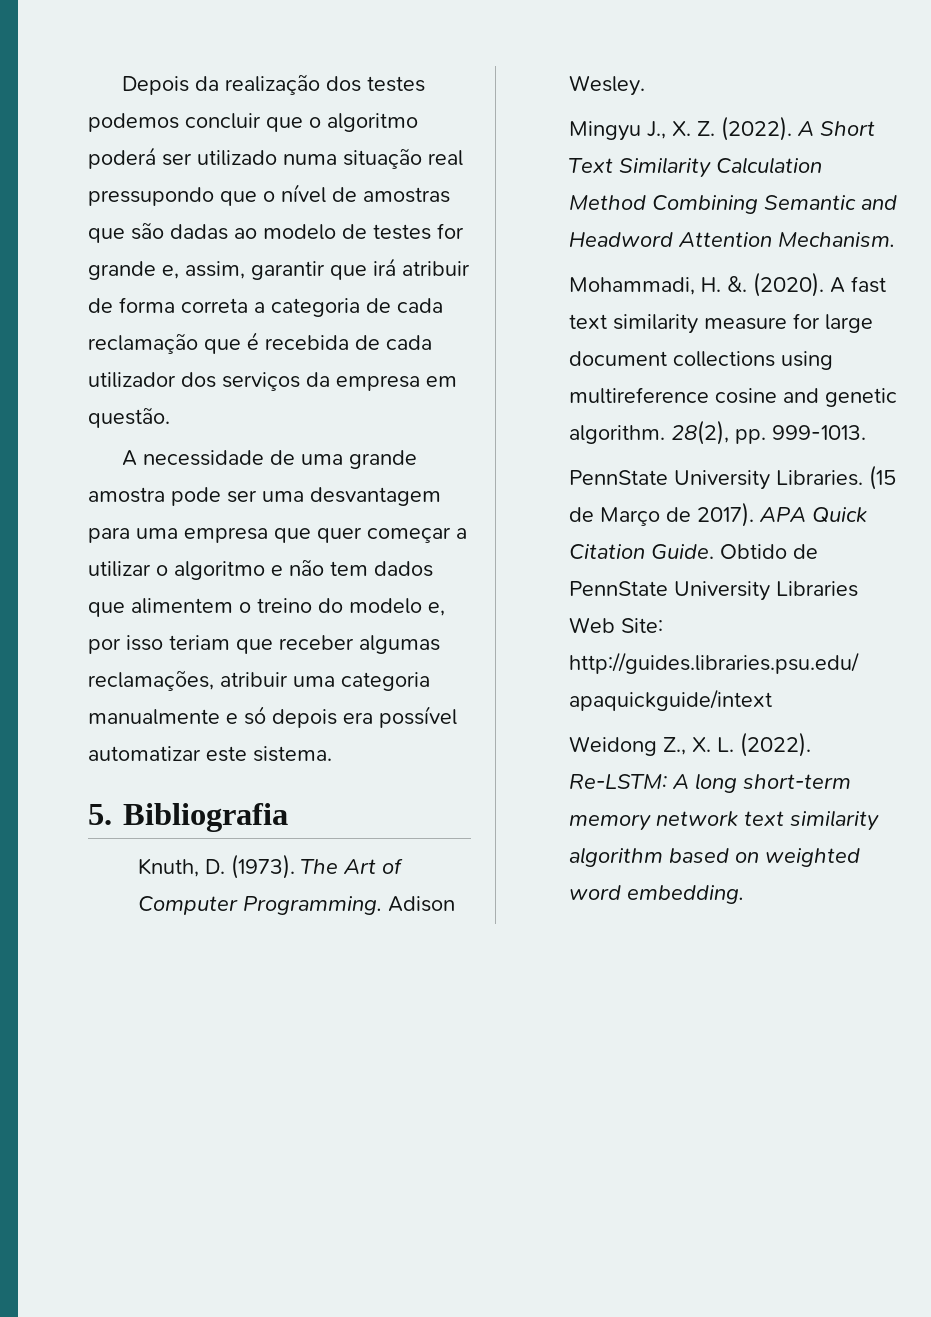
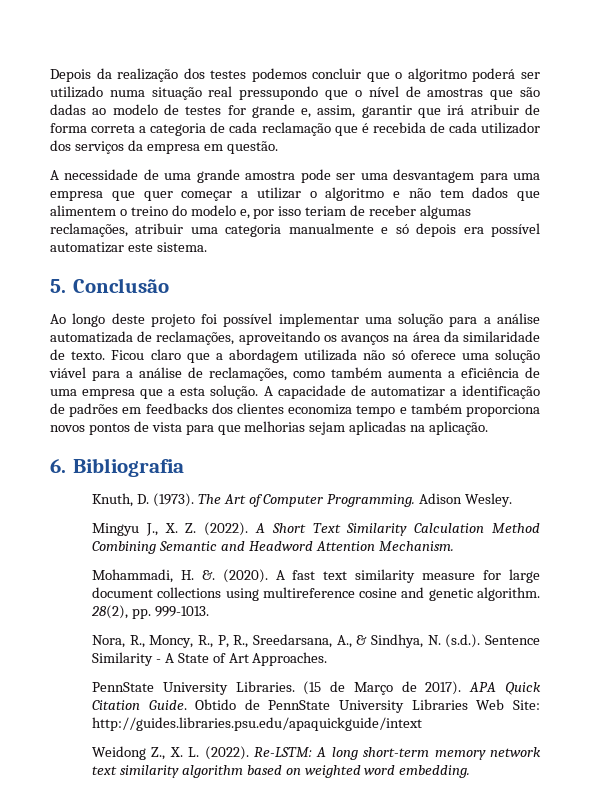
- A necessidade de uma grande amostra pode ser uma desvantagem para uma empresa que quer começar a utilizar o algoritmo e não tem dados que alimentem o treino do modelo e, por isso teriam que receber algumas reclamações, atribuir uma categoria manualmente e só depois era possível automatizar este sistema.
+ A necessidade de uma grande amostra pode ser uma desvantagem para uma empresa que quer começar a utilizar o algoritmo e não tem dados que alimentem o treino do modelo e, por isso teriam de receber algumas reclamações, atribuir uma categoria manualmente e só depois era possível automatizar este sistema.
- 5. Bibliografia
+ 5. Conclusão
+ Ao longo deste projeto foi possível implementar uma solução para a análise automatizada de reclamações, aproveitando os avanços na área da similaridade de texto. Ficou claro que a abordagem utilizada não só oferece uma solução viável para a análise de reclamações, como também aumenta a eficiência de uma empresa que a esta solução. A capacidade de automatizar a identificação de padrões em feedbacks dos clientes economiza tempo e também proporciona novos pontos de vista para que melhorias sejam aplicadas na aplicação.
+ 6. Bibliografia
+ Nora, R., Moncy, R., P, R., Sreedarsana, A., & Sindhya, N. (s.d.). Sentence Similarity - A State of Art Approaches.

